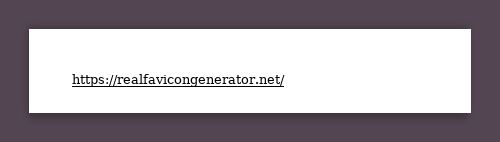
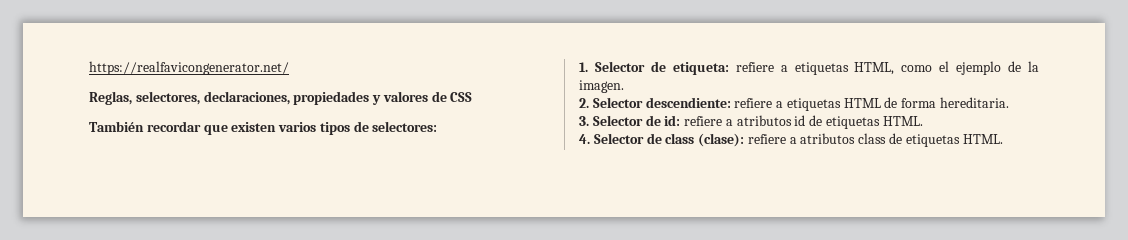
+ Reglas, selectores, declaraciones, propiedades y valores de CSS
+ También recordar que existen varios tipos de selectores:
+ 1. Selector de etiqueta: refiere a etiquetas HTML, como el ejemplo de la imagen.
+ 2. Selector descendiente: refiere a etiquetas HTML de forma hereditaria.
+ 3. Selector de id: refiere a atributos id de etiquetas HTML.
+ 4. Selector de class (clase): refiere a atributos class de etiquetas HTML.

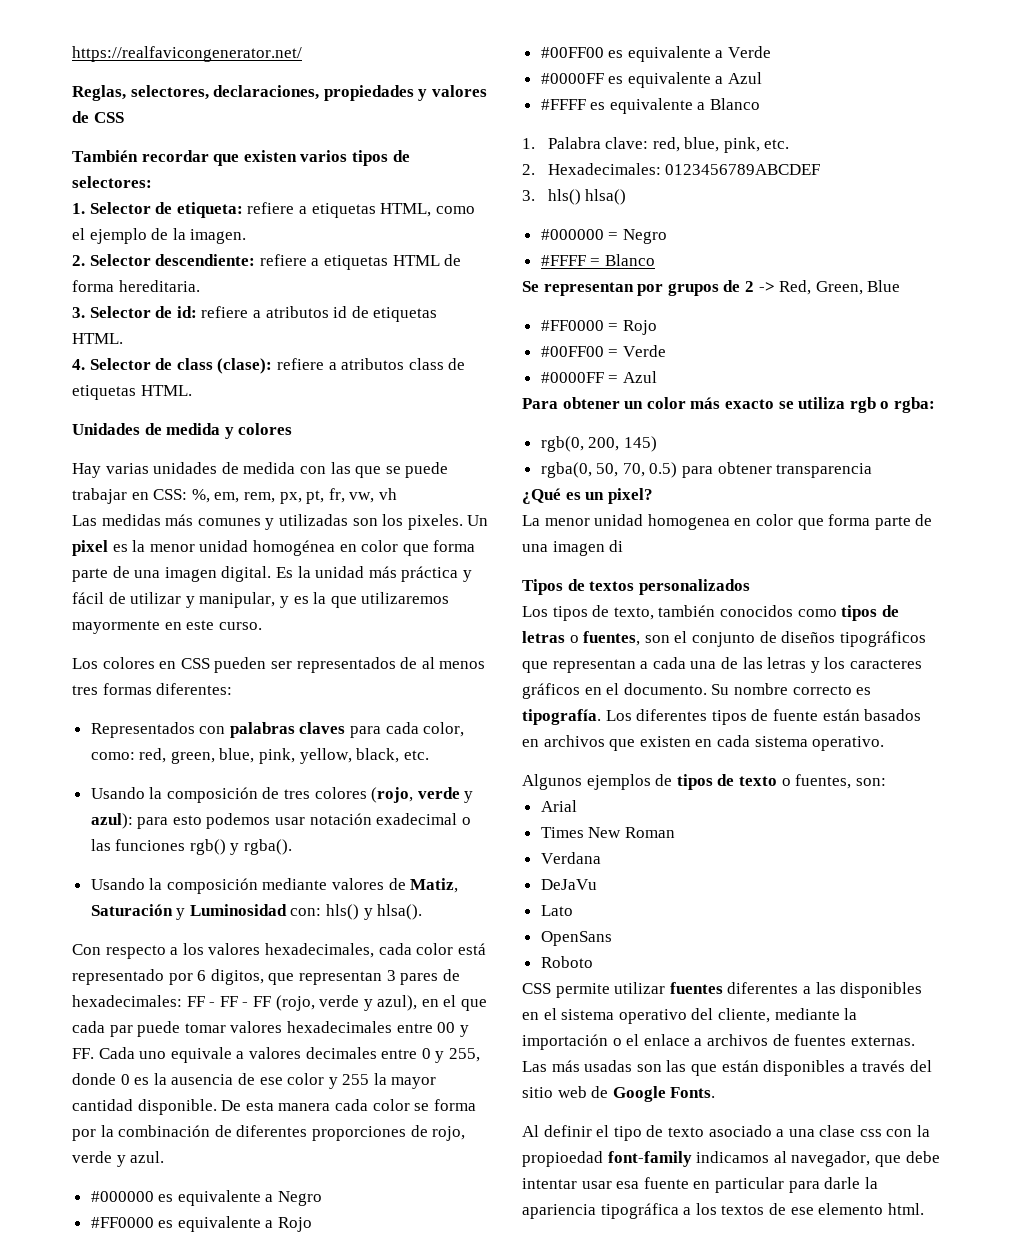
+ Unidades de medida y colores
+ Hay varias unidades de medida con las que se puede trabajar en CSS: %, em, rem, px, pt, fr, vw, vh
+ Las medidas más comunes y utilizadas son los pixeles. Un pixel es la menor unidad homogénea en color que forma parte de una imagen digital. Es la unidad más práctica y fácil de utilizar y manipular, y es la que utilizaremos mayormente en este curso.
+ Los colores en CSS pueden ser representados de al menos tres formas diferentes:
+ Representados con palabras claves para cada color, como: red, green, blue, pink, yellow, black, etc.
+ Usando la composición de tres colores (rojo, verde y azul): para esto podemos usar notación exadecimal o las funciones rgb() y rgba().
+ Usando la composición mediante valores de Matiz, Saturación y Luminosidad con: hls() y hlsa().
+ Con respecto a los valores hexadecimales, cada color está representado por 6 digitos, que representan 3 pares de hexadecimales: FF - FF - FF (rojo, verde y azul), en el que cada par puede tomar valores hexadecimales entre 00 y FF. Cada uno equivale a valores decimales entre 0 y 255, donde 0 es la ausencia de ese color y 255 la mayor cantidad disponible. De esta manera cada color se forma por la combinación de diferentes proporciones de rojo, verde y azul.
+ #000000 es equivalente a Negro
+ #FF0000 es equivalente a Rojo
+ #00FF00 es equivalente a Verde
+ #0000FF es equivalente a Azul
+ #FFFF es equivalente a Blanco
+ 1. Palabra clave: red, blue, pink, etc.
+ 2. Hexadecimales: 0123456789ABCDEF
+ 3. hls() hlsa()
+ #000000 = Negro
+ #FFFF = Blanco
+ Se representan por grupos de 2 -> Red, Green, Blue
+ #FF0000 = Rojo
+ #00FF00 = Verde
+ #0000FF = Azul
+ Para obtener un color más exacto se utiliza rgb o rgba:
+ rgb(0, 200, 145)
+ rgba(0, 50, 70, 0.5) para obtener transparencia
+ ¿Qué es un pixel?
+ La menor unidad homogenea en color que forma parte de una imagen di
+ Tipos de textos personalizados
+ Los tipos de texto, también conocidos como tipos de letras o fuentes, son el conjunto de diseños tipográficos que representan a cada una de las letras y los caracteres gráficos en el documento. Su nombre correcto es tipografía. Los diferentes tipos de fuente están basados en archivos que existen en cada sistema operativo.
+ Algunos ejemplos de tipos de texto o fuentes, son:
+ Arial
+ Times New Roman
+ Verdana
+ DeJaVu
+ Lato
+ OpenSans
+ Roboto
+ CSS permite utilizar fuentes diferentes a las disponibles en el sistema operativo del cliente, mediante la importación o el enlace a archivos de fuentes externas. Las más usadas son las que están disponibles a través del sitio web de Google Fonts.
+ Al definir el tipo de texto asociado a una clase css con la propioedad font-family indicamos al navegador, que debe intentar usar esa fuente en particular para darle la apariencia tipográfica a los textos de ese elemento html.

